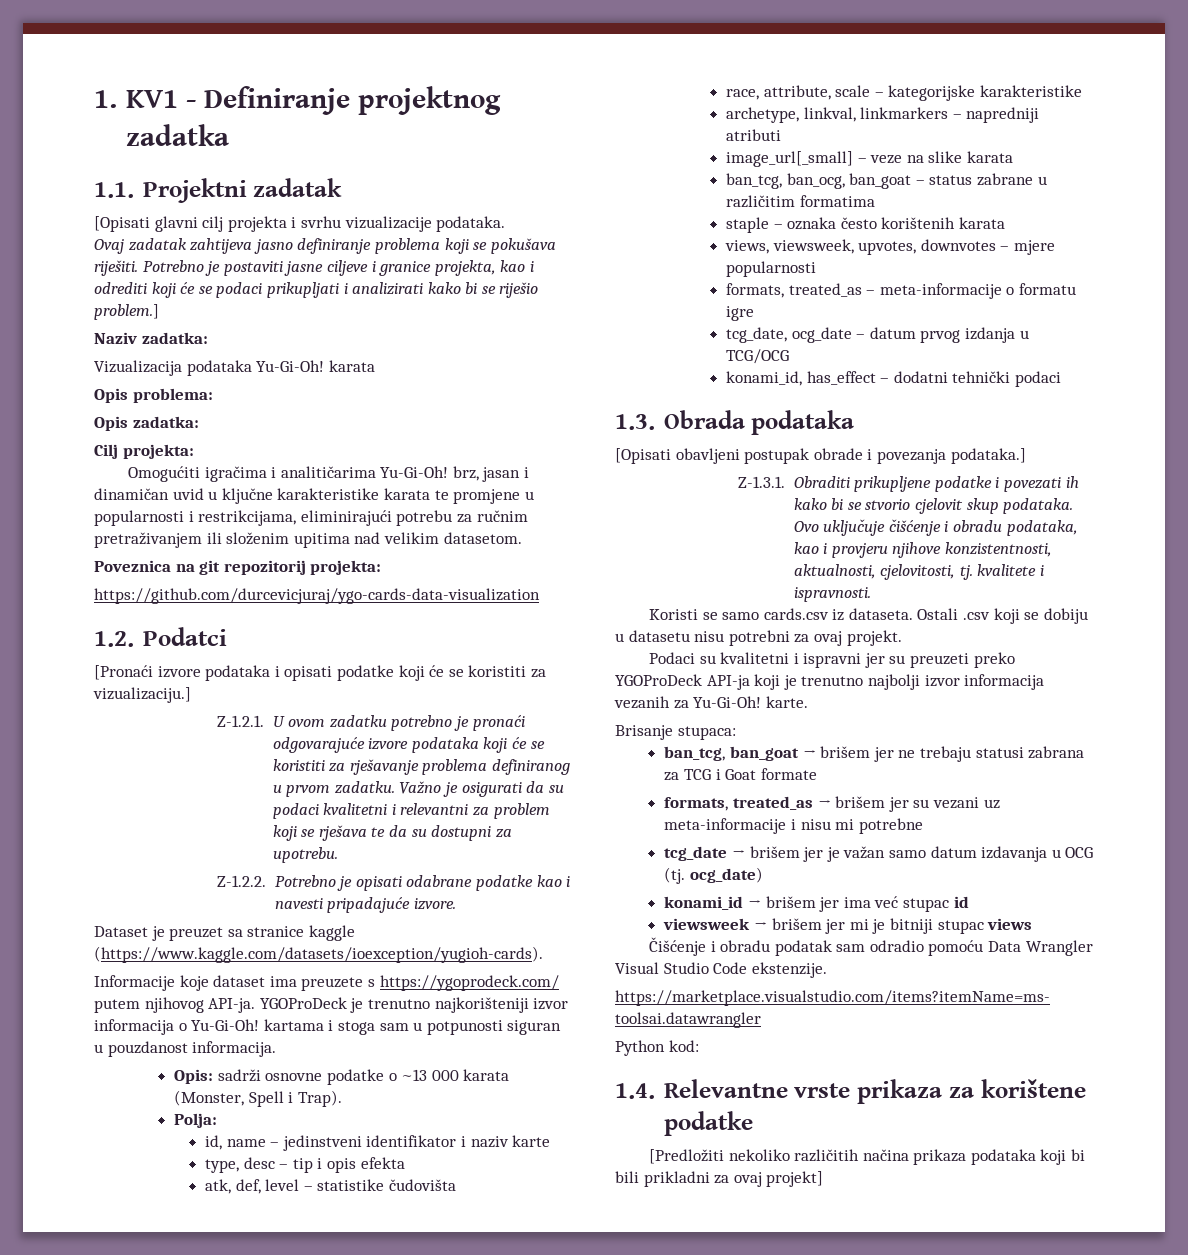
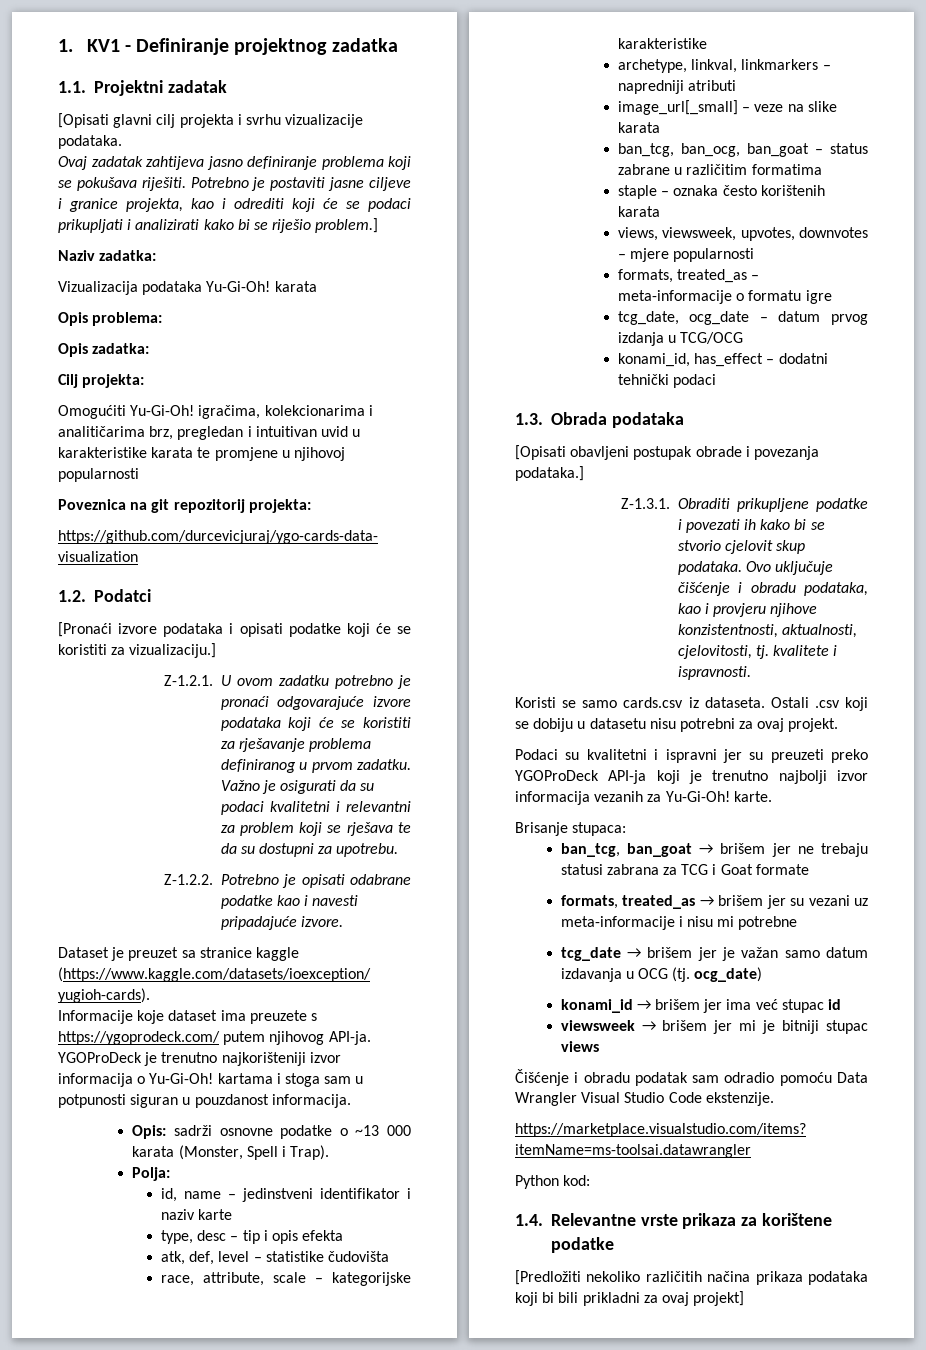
- Omogućiti igračima i analitičarima Yu-Gi-Oh! brz, jasan i dinamičan uvid u ključne karakteristike karata te promjene u popularnosti i restrikcijama, eliminirajući potrebu za ručnim pretraživanjem ili složenim upitima nad velikim datasetom.
+ Omogućiti Yu-Gi-Oh! igračima, kolekcionarima i analitičarima brz, pregledan i intuitivan uvid u karakteristike karata te promjene u njihovoj popularnosti

